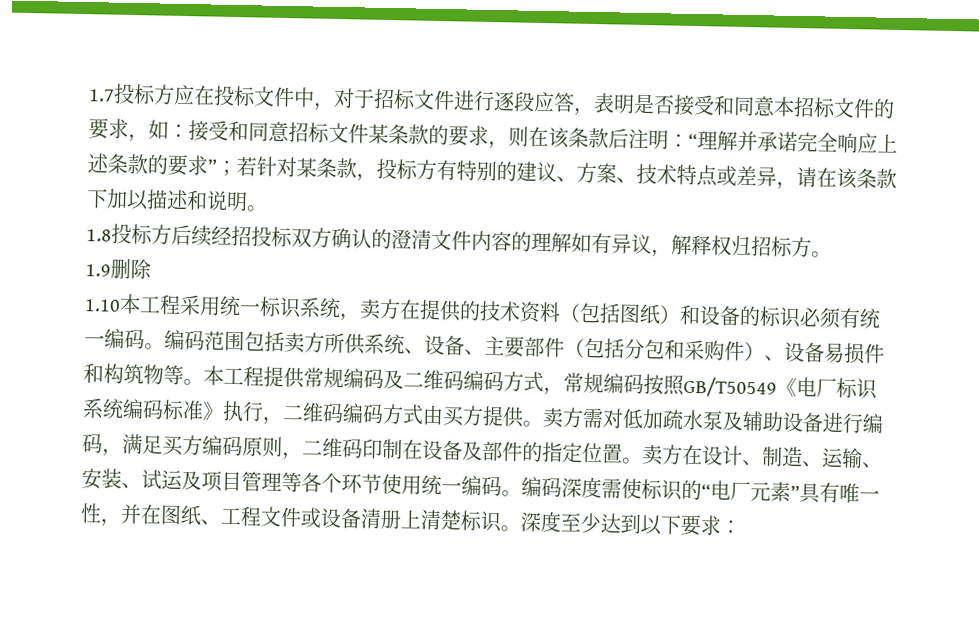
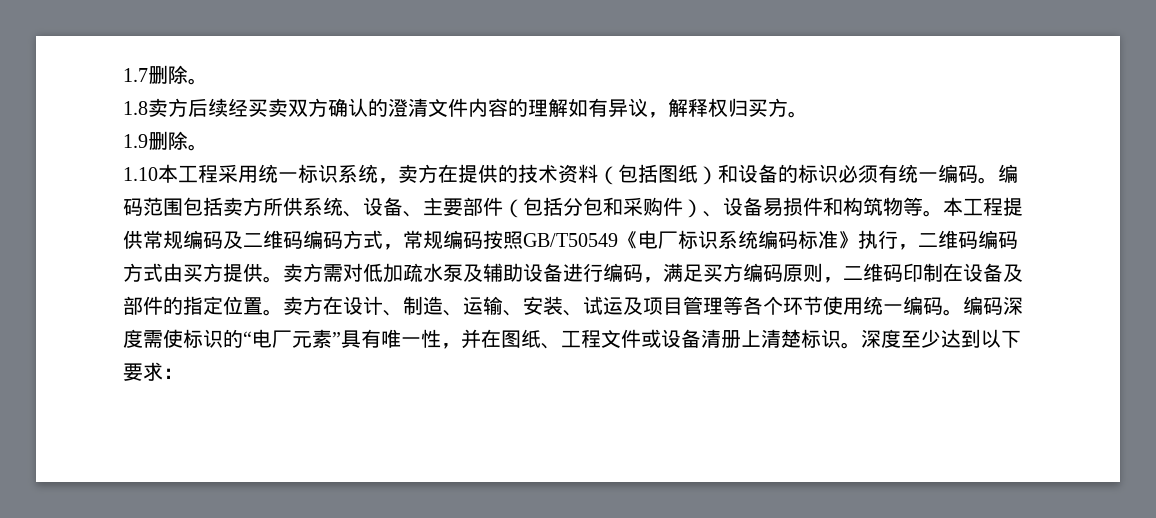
- 1.7投标方应在投标文件中，对于招标文件进行逐段应答，表明是否接受和同意本招标文件的要求，如：接受和同意招标文件某条款的要求，则在该条款后注明：“理解并承诺完全响应上述条款的要求”；若针对某条款，投标方有特别的建议、方案、技术特点或差异，请在该条款下加以描述和说明。
+ 1.7删除。
- 1.8投标方后续经招投标双方确认的澄清文件内容的理解如有异议，解释权归招标方。
+ 1.8卖方后续经买卖双方确认的澄清文件内容的理解如有异议，解释权归买方。
- 1.9删除
+ 1.9删除。

